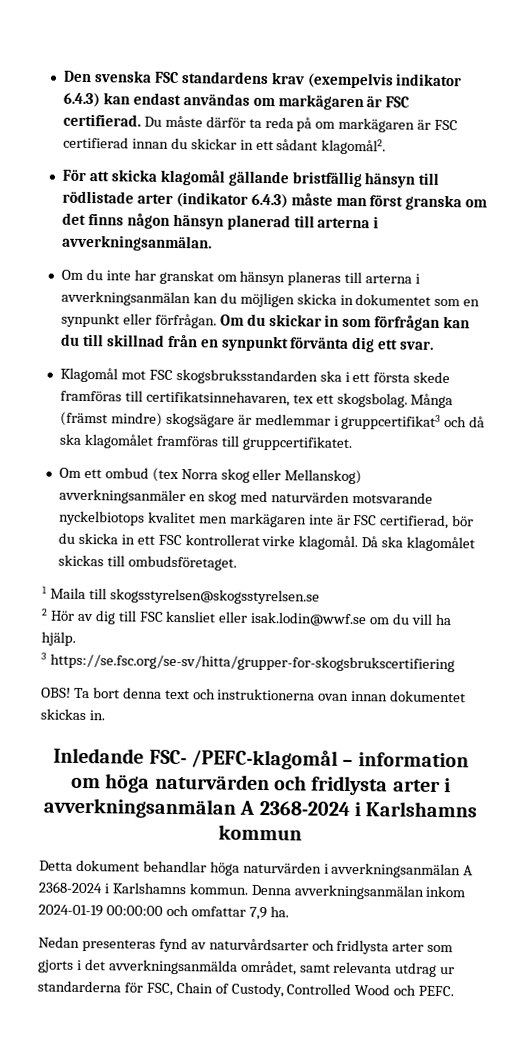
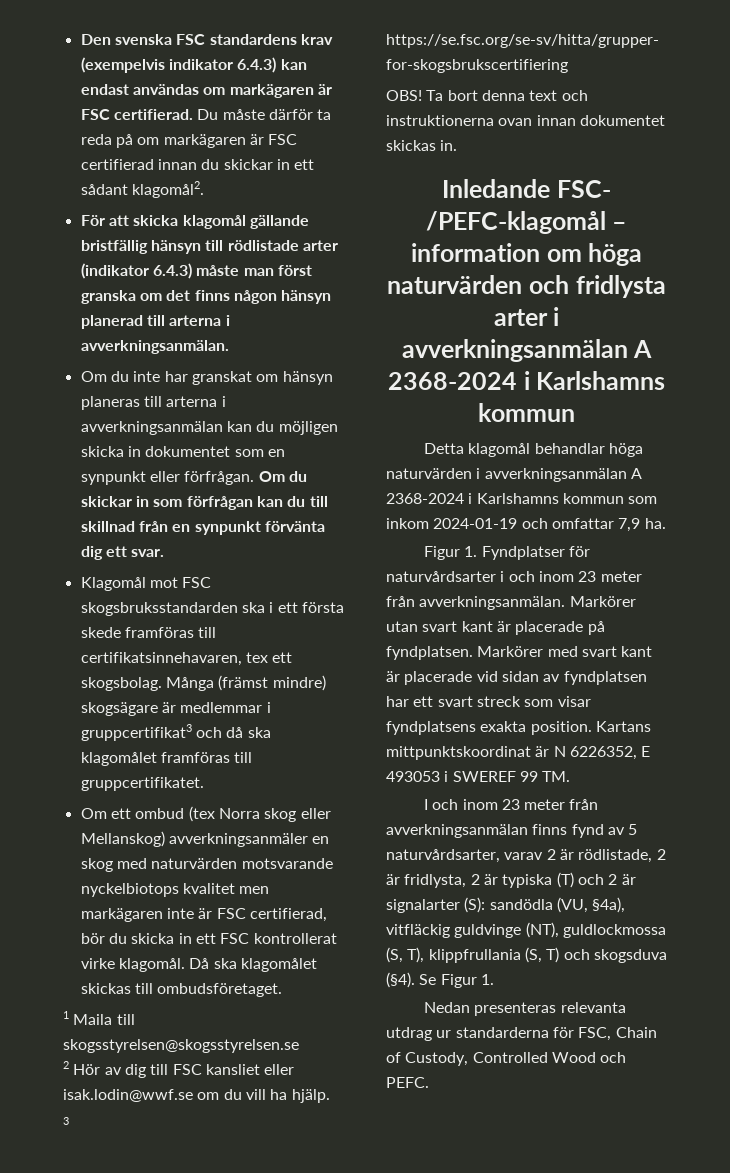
- Detta dokument behandlar höga naturvärden i avverkningsanmälan A 2368-2024 i Karlshamns kommun. Denna avverkningsanmälan inkom 2024-01-19 00:00:00 och omfattar 7,9 ha.
+ Detta klagomål behandlar höga naturvärden i avverkningsanmälan A 2368-2024 i Karlshamns kommun som inkom 2024-01-19 och omfattar 7,9 ha.
- Nedan presenteras fynd av naturvårdsarter och fridlysta arter som gjorts i det avverkningsanmälda området, samt relevanta utdrag ur standarderna för FSC, Chain of Custody, Controlled Wood och PEFC.
+ Figur 1. Fyndplatser för naturvårdsarter i och inom 23 meter från avverkningsanmälan. Markörer utan svart kant är placerade på fyndplatsen. Markörer med svart kant är placerade vid sidan av fyndplatsen har ett svart streck som visar fyndplatsens exakta position. Kartans mittpunktskoordinat är N 6226352, E 493053 i SWEREF 99 TM.
+ I och inom 23 meter från avverkningsanmälan finns fynd av 5 naturvårdsarter, varav 2 är rödlistade, 2 är fridlysta, 2 är typiska (T) och 2 är signalarter (S): sandödla (VU, §4a), vitfläckig guldvinge (NT), guldlockmossa (S, T), klippfrullania (S, T) och skogsduva (§4). Se Figur 1.
+ Nedan presenteras relevanta utdrag ur standarderna för FSC, Chain of Custody, Controlled Wood och PEFC.

